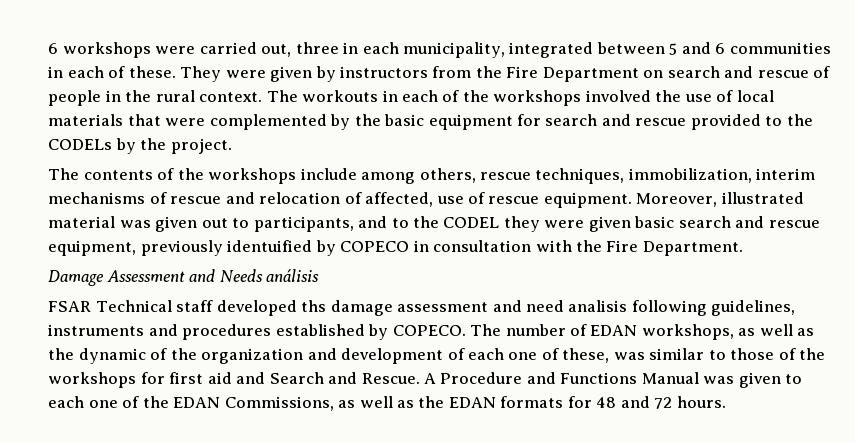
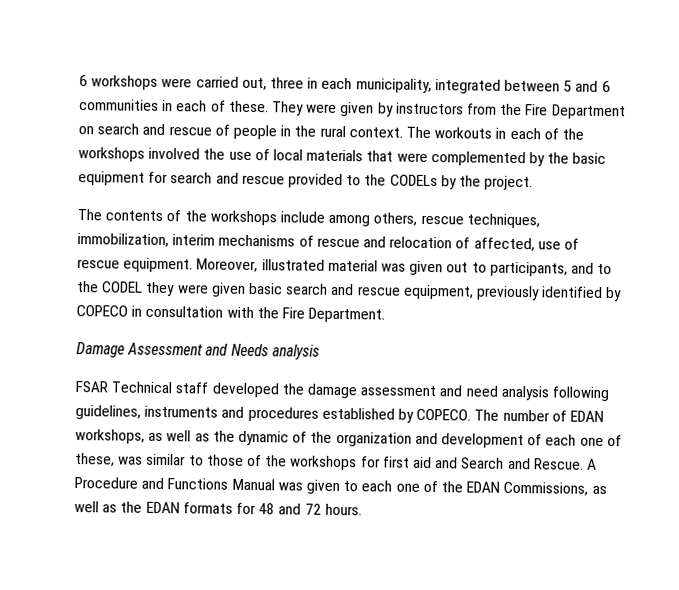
- Moreover, illustrated material was given out to participants, and to the CODEL they were given basic search and rescue equipment, previously identuified by COPECO in consultation with the Fire Department.
+ Moreover, illustrated material was given out to participants, and to the CODEL they were given basic search and rescue equipment, previously identified by COPECO in consultation with the Fire Department.
- Damage Assessment and Needs análisis
+ Damage Assessment and Needs analysis
- FSAR Technical staff developed ths damage assessment and need analisis following guidelines, instruments and procedures established by COPECO.
+ FSAR Technical staff developed the damage assessment and need analysis following guidelines, instruments and procedures established by COPECO.

